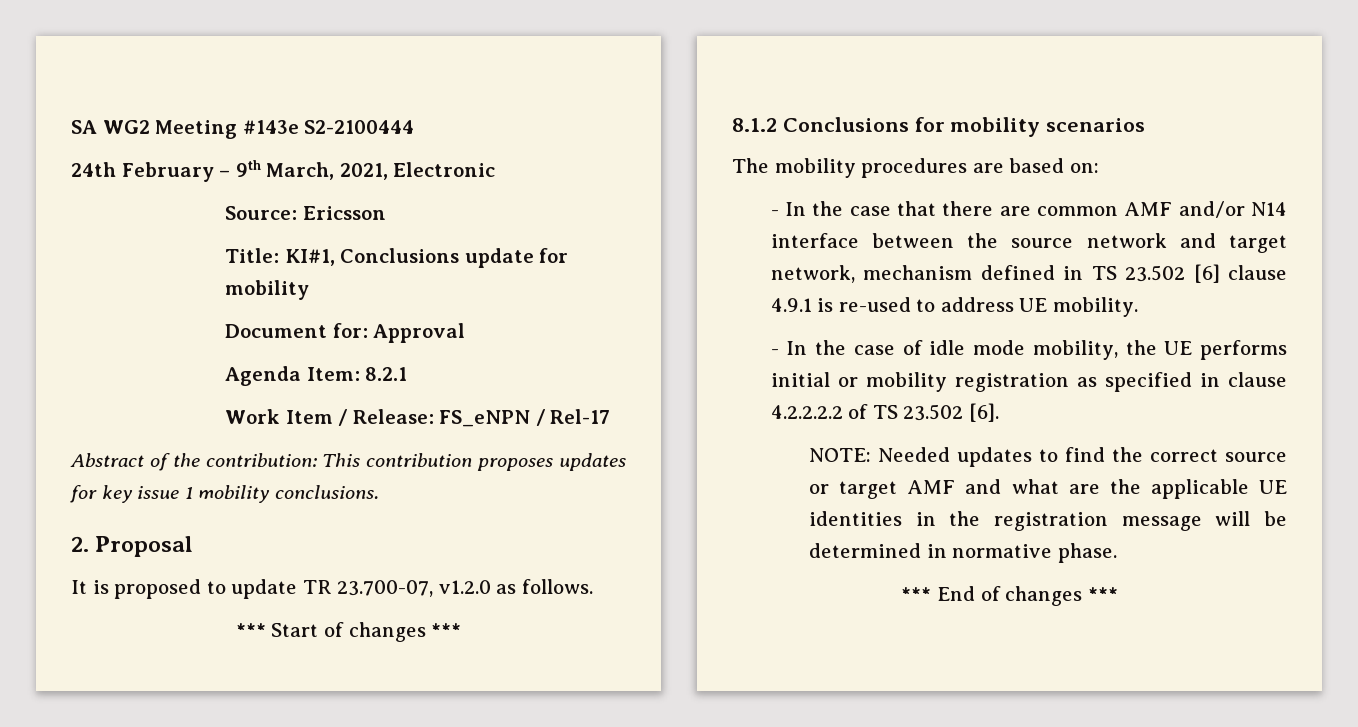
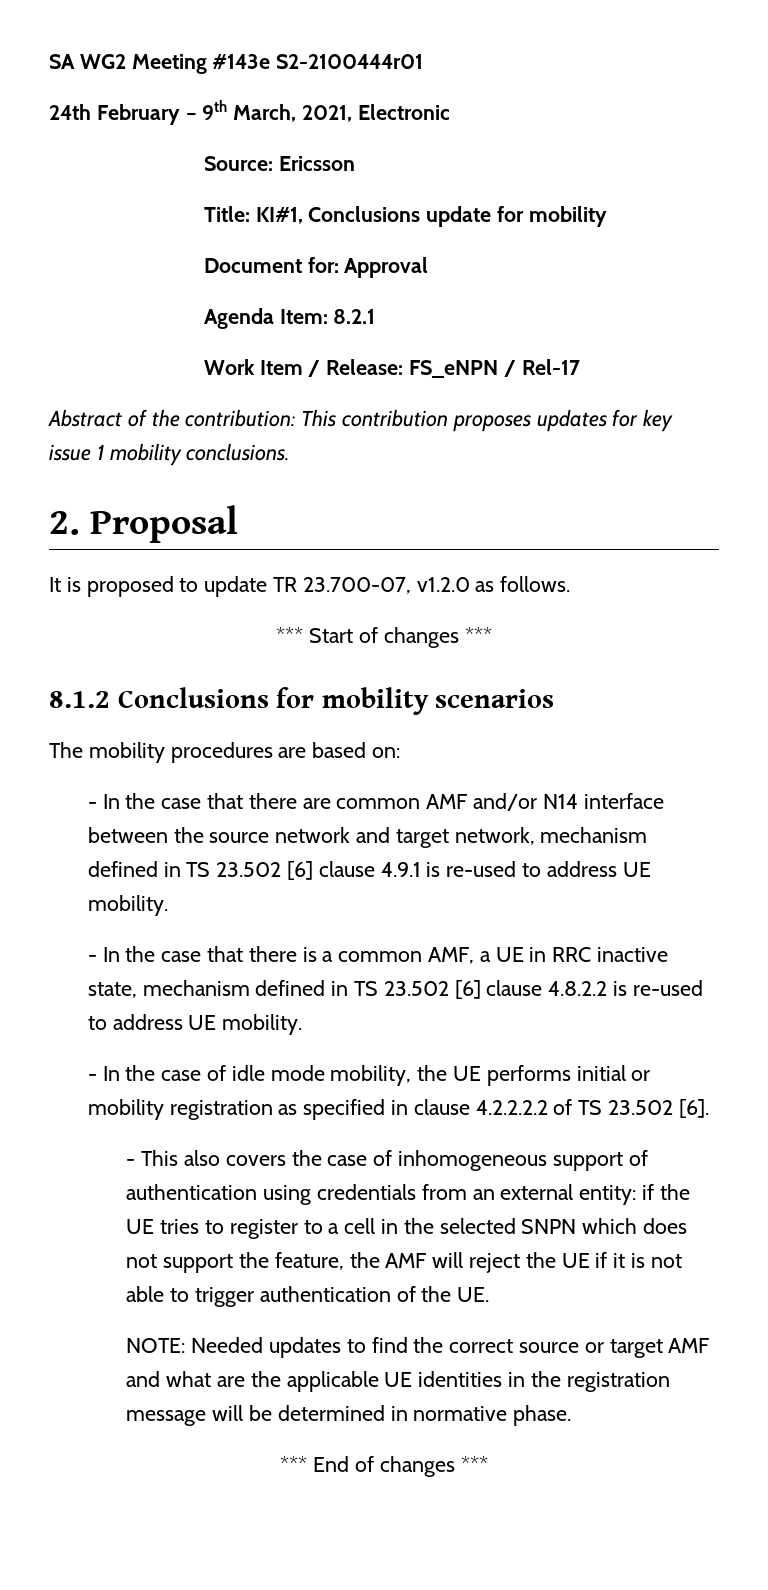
- SA WG2 Meeting #143e S2-2100444
+ SA WG2 Meeting #143e S2-2100444r01
+ - In the case that there is a common AMF, a UE in RRC inactive state, mechanism defined in TS 23.502 [6] clause 4.8.2.2 is re-used to address UE mobility.
+ - This also covers the case of inhomogeneous support of authentication using credentials from an external entity: if the UE tries to register to a cell in the selected SNPN which does not support the feature, the AMF will reject the UE if it is not able to trigger authentication of the UE.

